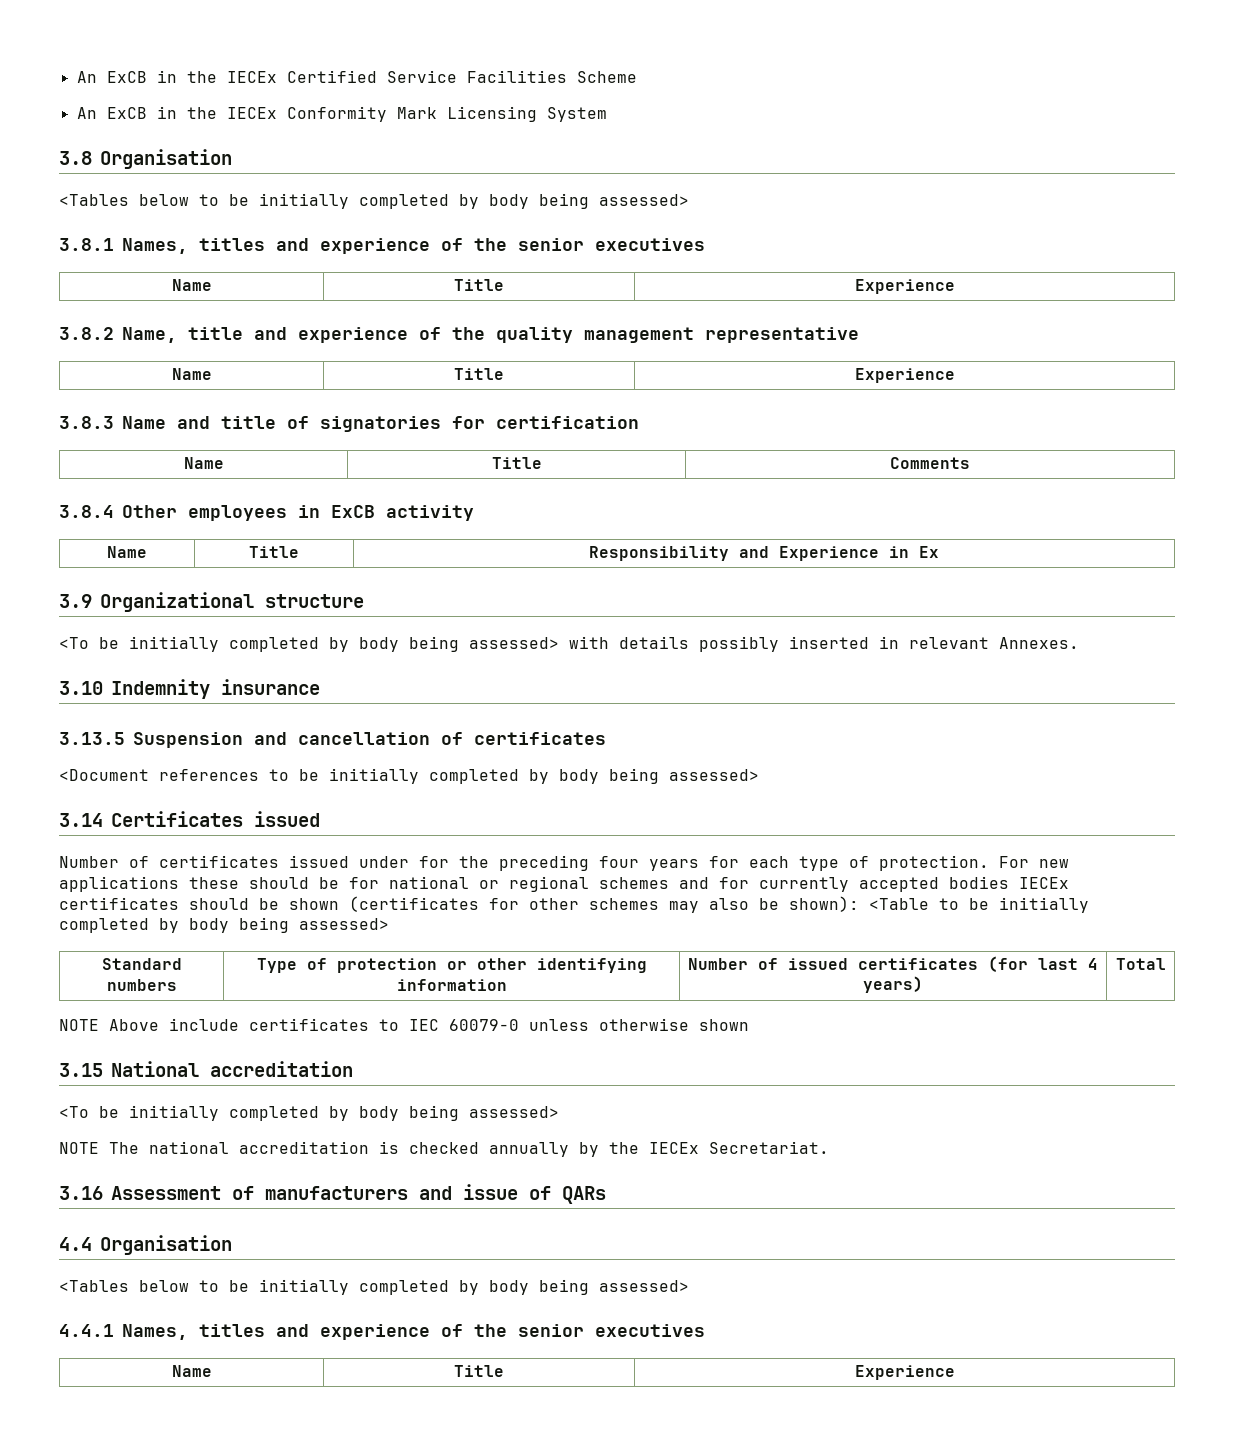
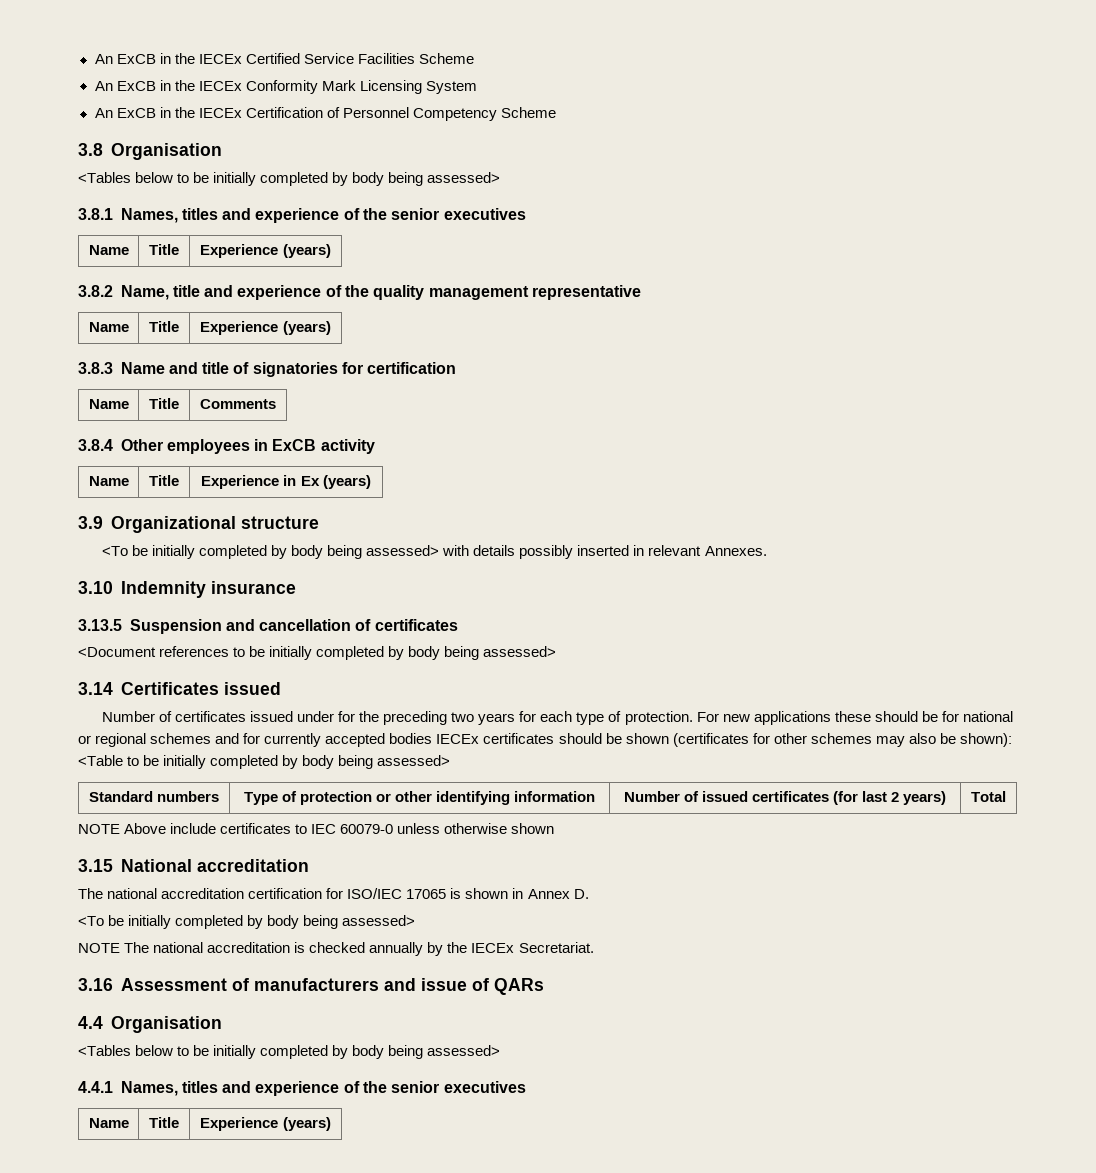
+ An ExCB in the IECEx Certification of Personnel Competency Scheme
  3.8.1 Names, titles and experience of the senior executives
- Name | Title | Experience
+ Name | Title | Experience (years)
  3.8.2 Name, title and experience of the quality management representative
- Name | Title | Experience
+ Name | Title | Experience (years)
- Name | Title | Responsibility and Experience in Ex
+ Name | Title | Experience in Ex (years)
- Number of certificates issued under for the preceding four years for each type of protection.
+ Number of certificates issued under for the preceding two years for each type of protection.
- Standard numbers | Type of protection or other identifying information | Number of issued certificates (for last 4 years) | Total
+ Standard numbers | Type of protection or other identifying information | Number of issued certificates (for last 2 years) | Total
+ The national accreditation certification for ISO/IEC 17065 is shown in Annex D.
  4.4.1 Names, titles and experience of the senior executives
- Name | Title | Experience
+ Name | Title | Experience (years)

